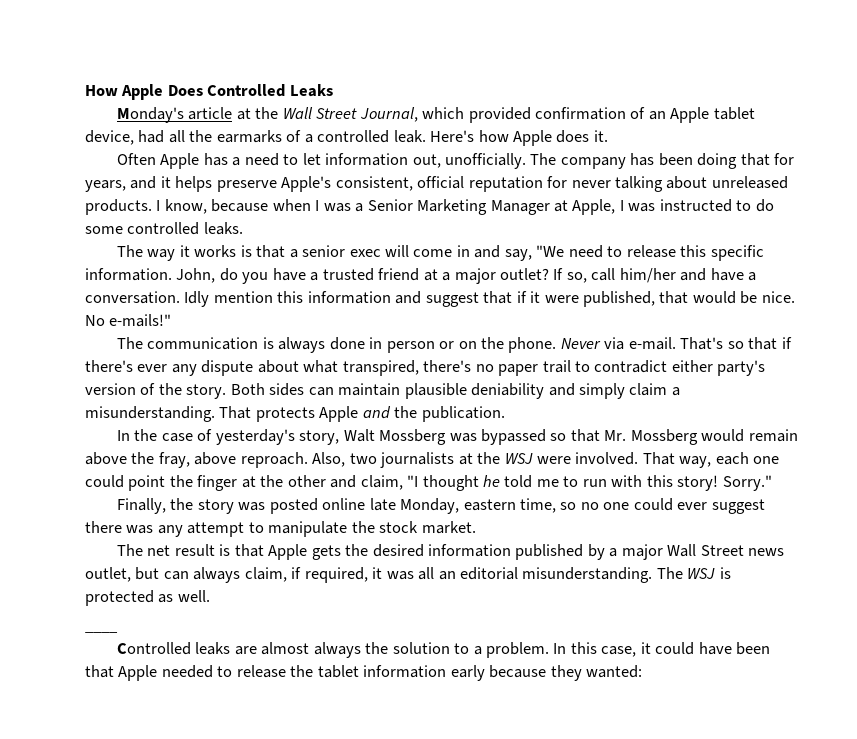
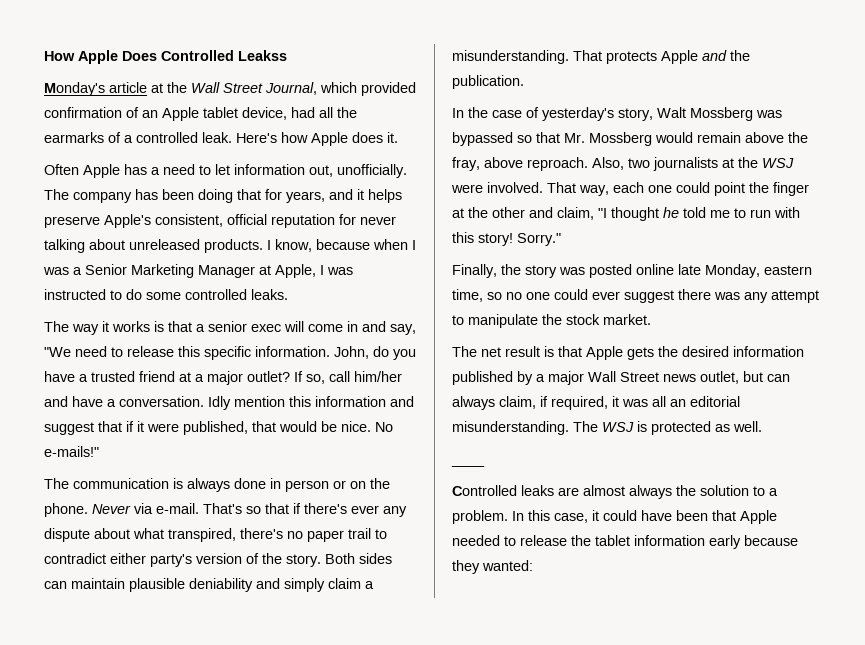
- How Apple Does Controlled Leaks
+ How Apple Does Controlled Leakss

